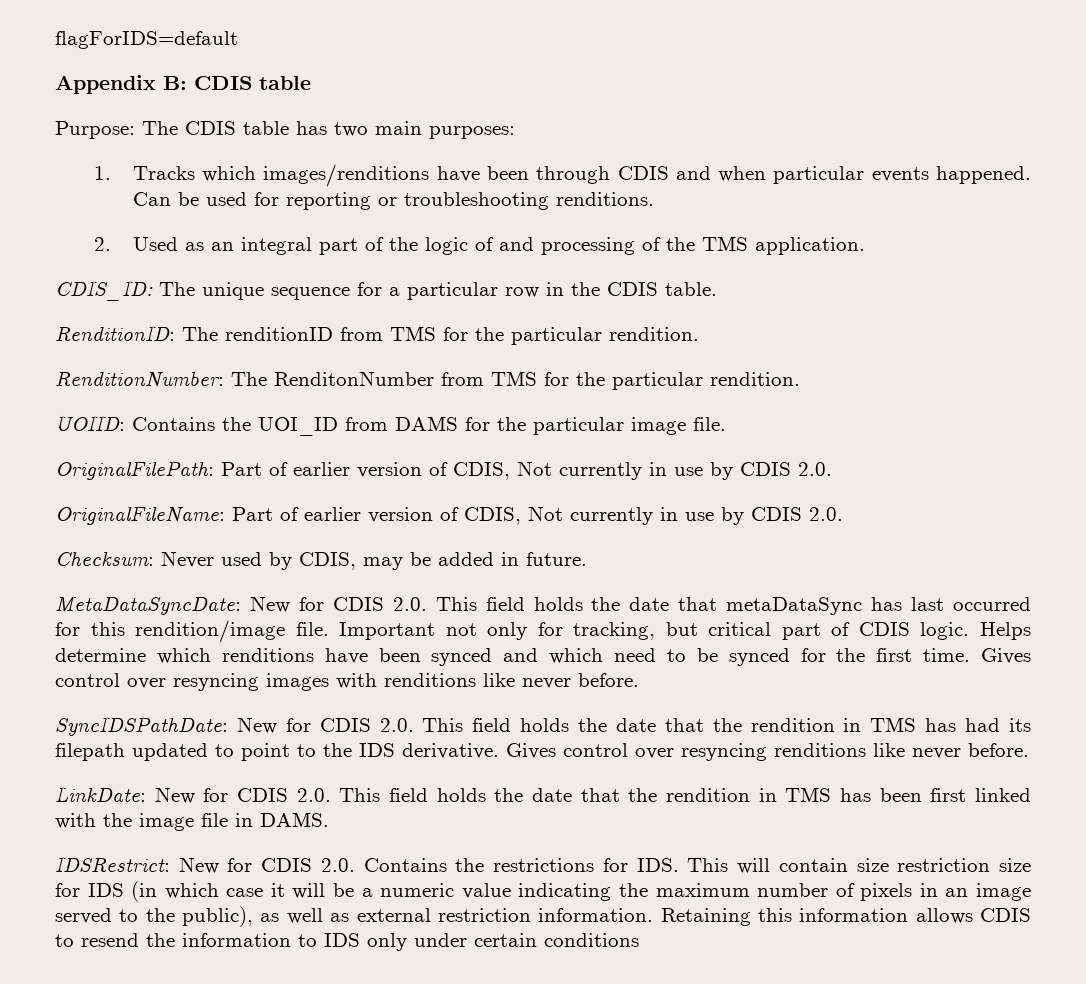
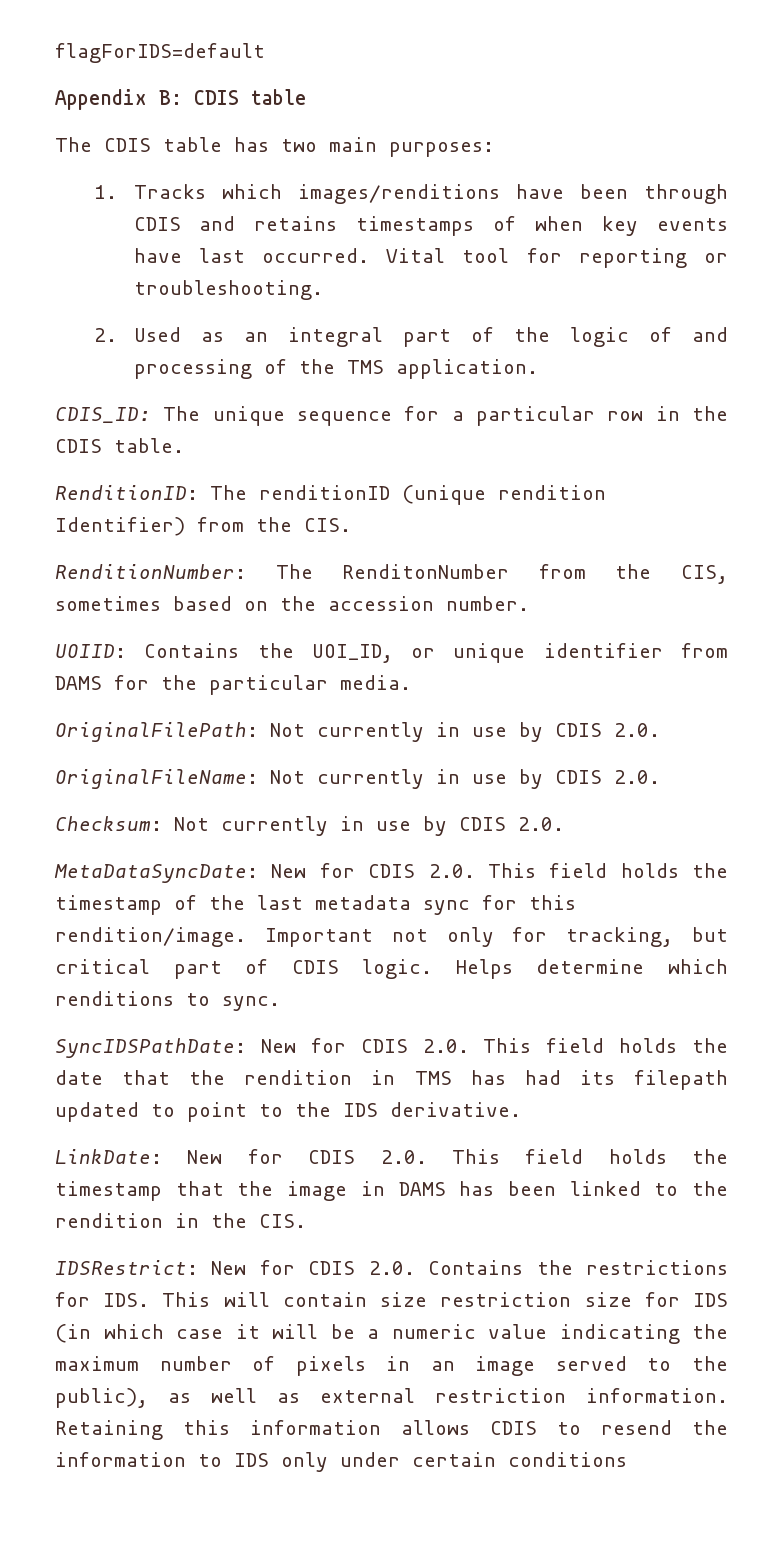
- Purpose: The CDIS table has two main purposes:
+ The CDIS table has two main purposes:
- 1. Tracks which images/renditions have been through CDIS and when particular events happened. Can be used for reporting or troubleshooting renditions.
+ 1. Tracks which images/renditions have been through CDIS and retains timestamps of when key events have last occurred. Vital tool for reporting or troubleshooting.
- RenditionID: The renditionID from TMS for the particular rendition.
- RenditionNumber: The RenditonNumber from TMS for the particular rendition.
+ RenditionID: The renditionID (unique rendition Identifier) from the CIS.
+ RenditionNumber: The RenditonNumber from the CIS, sometimes based on the accession number.
- UOIID: Contains the UOI_ID from DAMS for the particular image file.
+ UOIID: Contains the UOI_ID, or unique identifier from DAMS for the particular media.
- OriginalFilePath: Part of earlier version of CDIS, Not currently in use by CDIS 2.0.
+ OriginalFilePath: Not currently in use by CDIS 2.0.
- OriginalFileName: Part of earlier version of CDIS, Not currently in use by CDIS 2.0.
+ OriginalFileName: Not currently in use by CDIS 2.0.
- Checksum: Never used by CDIS, may be added in future.
+ Checksum: Not currently in use by CDIS 2.0.
- MetaDataSyncDate: New for CDIS 2.0. This field holds the date that metaDataSync has last occurred for this rendition/image file.
+ MetaDataSyncDate: New for CDIS 2.0. This field holds the timestamp of the last metadata sync for this rendition/image.
- Helps determine which renditions have been synced and which need to be synced for the first time. Gives control over resyncing images with renditions like never before.
+ Helps determine which renditions to sync.
- Gives control over resyncing renditions like never before.
- LinkDate: New for CDIS 2.0. This field holds the date that the rendition in TMS has been first linked with the image file in DAMS.
+ LinkDate: New for CDIS 2.0. This field holds the timestamp that the image in DAMS has been linked to the rendition in the CIS.

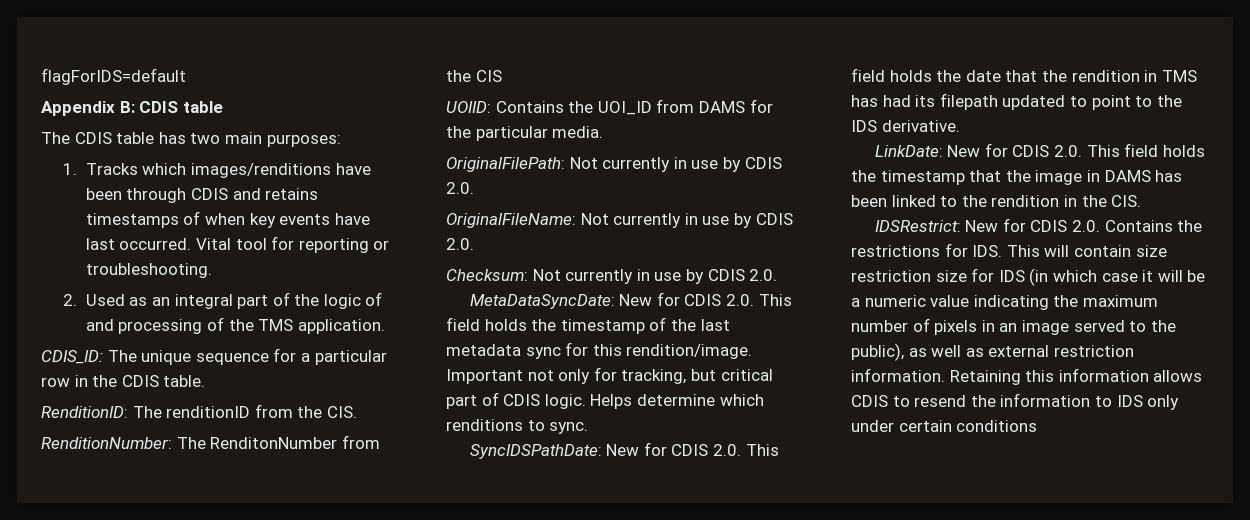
- RenditionID: The renditionID (unique rendition Identifier) from the CIS.
+ RenditionID: The renditionID from the CIS.
- RenditionNumber: The RenditonNumber from the CIS, sometimes based on the accession number.
+ RenditionNumber: The RenditonNumber from the CIS
- UOIID: Contains the UOI_ID, or unique identifier from DAMS for the particular media.
+ UOIID: Contains the UOI_ID from DAMS for the particular media.

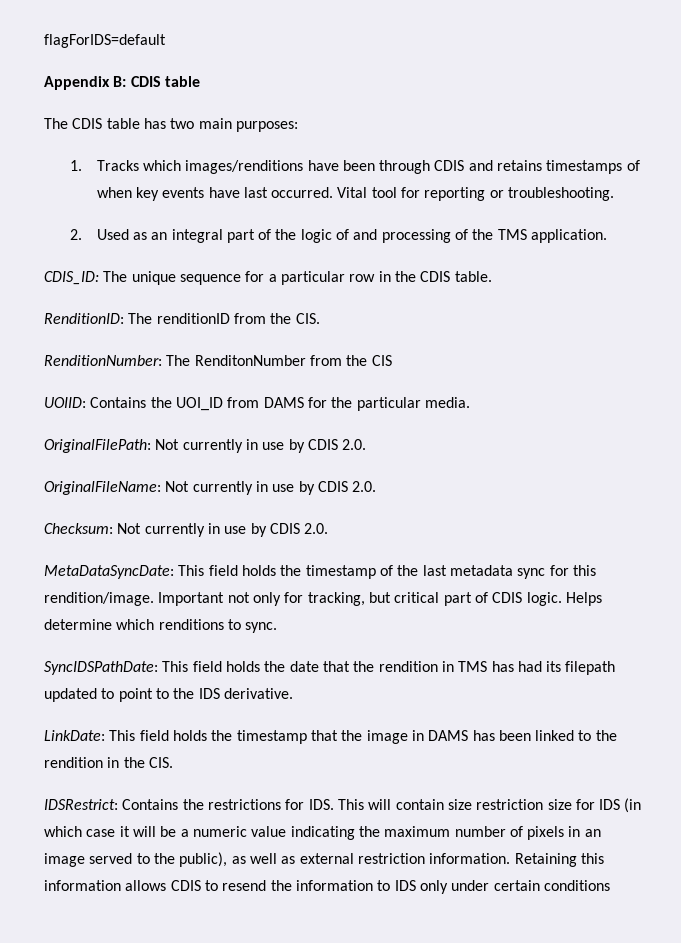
- MetaDataSyncDate: New for CDIS 2.0. This field holds the timestamp of the last metadata sync for this rendition/image.
+ MetaDataSyncDate: This field holds the timestamp of the last metadata sync for this rendition/image.
- SyncIDSPathDate: New for CDIS 2.0. This field holds the date that the rendition in TMS has had its filepath updated to point to the IDS derivative.
+ SyncIDSPathDate: This field holds the date that the rendition in TMS has had its filepath updated to point to the IDS derivative.
- LinkDate: New for CDIS 2.0. This field holds the timestamp that the image in DAMS has been linked to the rendition in the CIS.
+ LinkDate: This field holds the timestamp that the image in DAMS has been linked to the rendition in the CIS.
- IDSRestrict: New for CDIS 2.0. Contains the restrictions for IDS. This will contain size restriction size for IDS (in which case it will be a numeric value indicating the maximum number of pixels in an image served to the public), as well as external restriction information.
+ IDSRestrict: Contains the restrictions for IDS. This will contain size restriction size for IDS (in which case it will be a numeric value indicating the maximum number of pixels in an image served to the public), as well as external restriction information.

